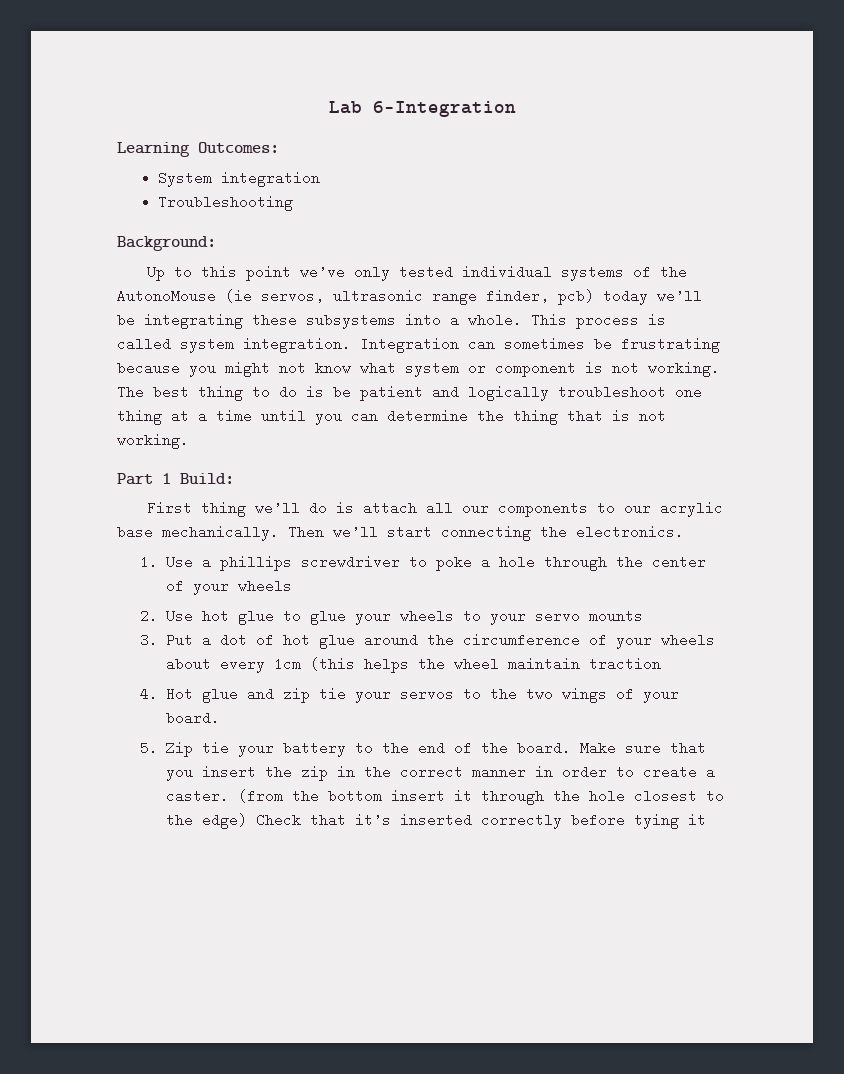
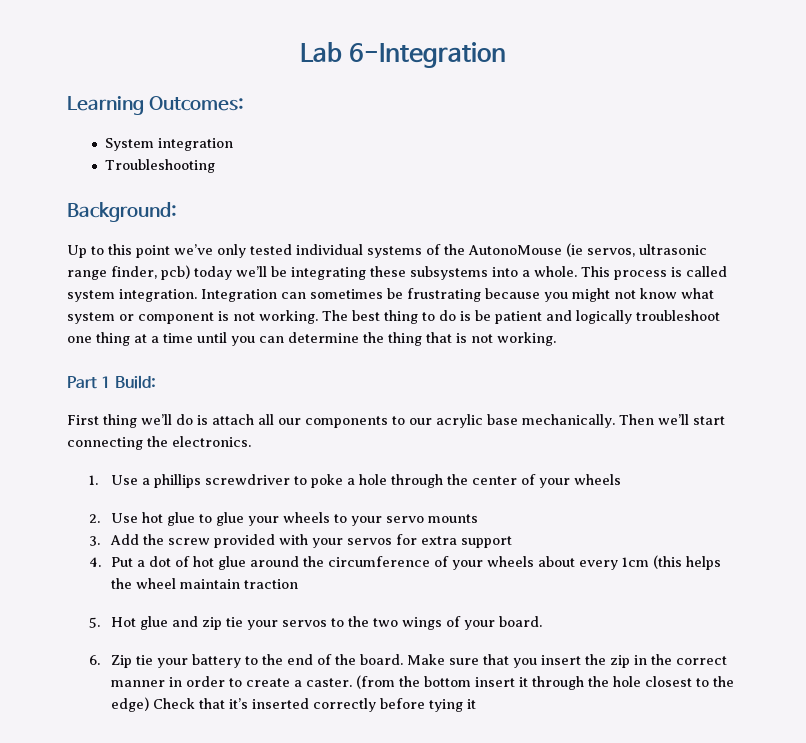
- 3. Put a dot of hot glue around the circumference of your wheels about every 1cm (this helps the wheel maintain traction
+ 3. Add the screw provided with your servos for extra support
+ 4. Put a dot of hot glue around the circumference of your wheels about every 1cm (this helps the wheel maintain traction
- 4. Hot glue and zip tie your servos to the two wings of your board.
+ 5. Hot glue and zip tie your servos to the two wings of your board.
- 5. Zip tie your battery to the end of the board.
+ 6. Zip tie your battery to the end of the board.

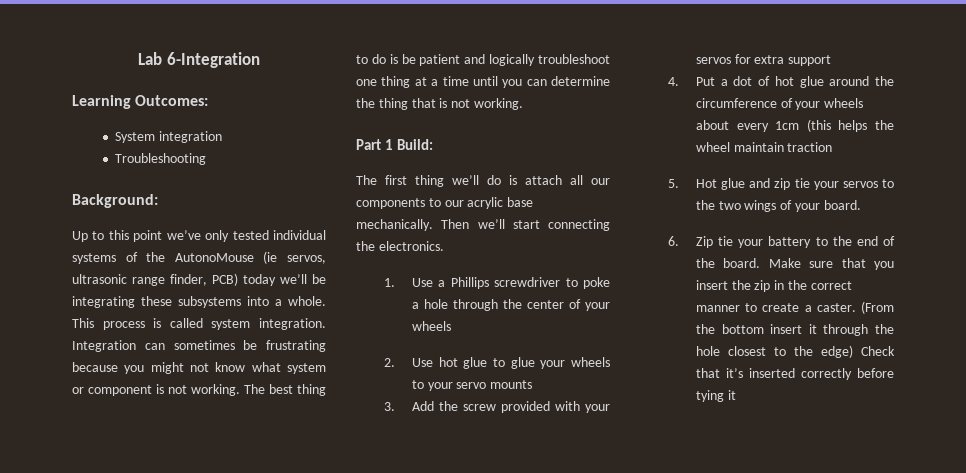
- Up to this point we’ve only tested individual systems of the AutonoMouse (ie servos, ultrasonic range finder, pcb) today we’ll be integrating these subsystems into a whole.
+ Up to this point we’ve only tested individual systems of the AutonoMouse (ie servos, ultrasonic range finder, PCB) today we’ll be integrating these subsystems into a whole.
- First thing we’ll do is attach all our components to our acrylic base mechanically.
+ The first thing we’ll do is attach all our components to our acrylic base mechanically.
- 1. Use a phillips screwdriver to poke a hole through the center of your wheels
+ 1. Use a Phillips screwdriver to poke a hole through the center of your wheels
- Make sure that you insert the zip in the correct manner in order to create a caster.
+ Make sure that you insert the zip in the correct manner to create a caster.
- (from the bottom insert it through the hole closest to the edge) Check that it’s inserted correctly before tying it
+ (From the bottom insert it through the hole closest to the edge) Check that it’s inserted correctly before tying it

